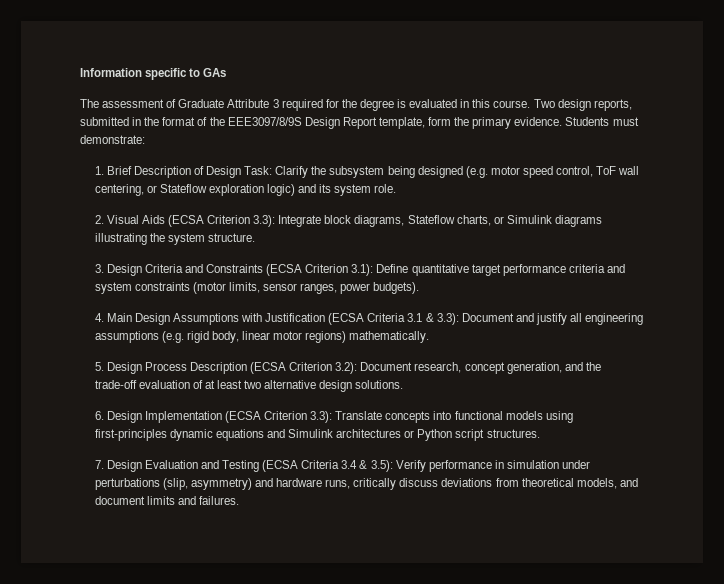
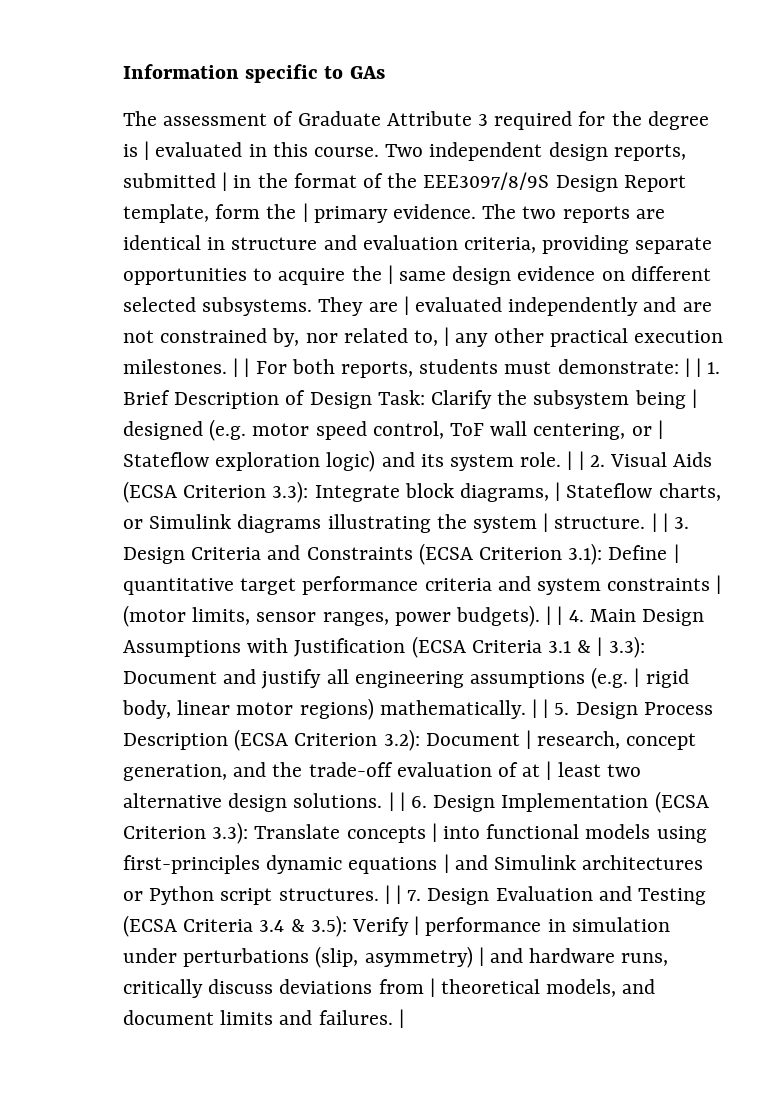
- The assessment of Graduate Attribute 3 required for the degree is evaluated in this course.
+ The assessment of Graduate Attribute 3 required for the degree is | evaluated in this course.
- Two design reports, submitted in the format of the EEE3097/8/9S Design Report template, form the primary evidence.
+ Two independent design reports, submitted | in the format of the EEE3097/8/9S Design Report template, form the | primary evidence.
- Students must demonstrate:
- 1. Brief Description of Design Task:
+ The two reports are identical in structure and evaluation criteria, providing separate opportunities to acquire the | same design evidence on different selected subsystems. They are | evaluated independently and are not constrained by, nor related to, | any other practical execution milestones. | | For both reports, students must demonstrate: | | 1. Brief Description of Design Task:
- Clarify the subsystem being designed (e.g. motor speed control, ToF wall centering, or Stateflow exploration logic) and its system role.
- 2. Visual Aids (ECSA Criterion 3.3):
+ Clarify the subsystem being | designed (e.g. motor speed control, ToF wall centering, or | Stateflow exploration logic) and its system role. | | 2. Visual Aids (ECSA Criterion 3.3):
- Integrate block diagrams, Stateflow charts, or Simulink diagrams illustrating the system structure.
- 3. Design Criteria and Constraints (ECSA Criterion 3.1):
+ Integrate block diagrams, | Stateflow charts, or Simulink diagrams illustrating the system | structure. | | 3. Design Criteria and Constraints (ECSA Criterion 3.1):
- Define quantitative target performance criteria and system constraints (motor limits, sensor ranges, power budgets).
- 4. Main Design Assumptions with Justification (ECSA Criteria 3.1 & 3.3):
+ Define | quantitative target performance criteria and system constraints | (motor limits, sensor ranges, power budgets). | | 4. Main Design Assumptions with Justification (ECSA Criteria 3.1 & | 3.3):
- Document and justify all engineering assumptions (e.g. rigid body, linear motor regions) mathematically.
- 5. Design Process Description (ECSA Criterion 3.2):
+ Document and justify all engineering assumptions (e.g. | rigid body, linear motor regions) mathematically. | | 5. Design Process Description (ECSA Criterion 3.2):
- Document research, concept generation, and the trade-off evaluation of at least two alternative design solutions.
- 6. Design Implementation (ECSA Criterion 3.3):
+ Document | research, concept generation, and the trade-off evaluation of at | least two alternative design solutions. | | 6. Design Implementation (ECSA Criterion 3.3):
- Translate concepts into functional models using first-principles dynamic equations and Simulink architectures or Python script structures.
- 7. Design Evaluation and Testing (ECSA Criteria 3.4 & 3.5):
+ Translate concepts | into functional models using first-principles dynamic equations | and Simulink architectures or Python script structures. | | 7. Design Evaluation and Testing (ECSA Criteria 3.4 & 3.5):
- Verify performance in simulation under perturbations (slip, asymmetry) and hardware runs, critically discuss deviations from theoretical models, and document limits and failures.
+ Verify | performance in simulation under perturbations (slip, asymmetry) | and hardware runs, critically discuss deviations from | theoretical models, and document limits and failures. |

